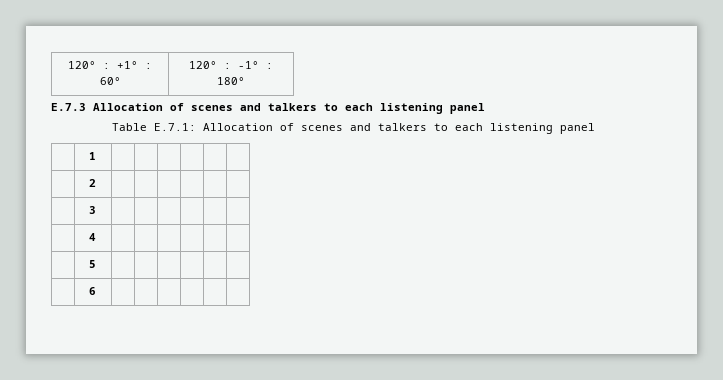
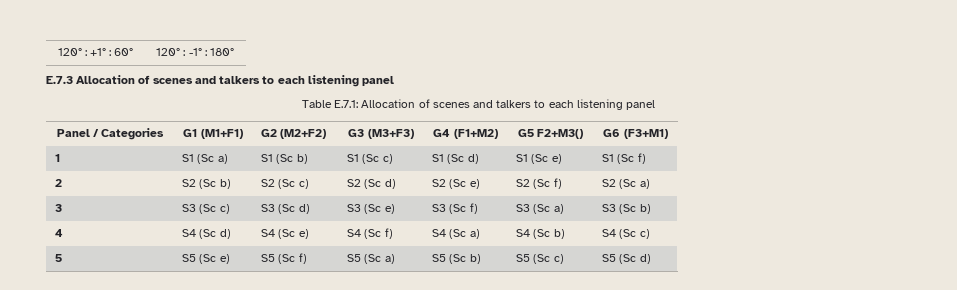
- | 1 | | | | | |
- | 2 | | | | | |
- | 3 | | | | | |
- | 4 | | | | | |
- | 5 | | | | | |
- | 6 | | | | | |
+ Panel / Categories | G1 (M1+F1) | G2 (M2+F2) | G3 (M3+F3) | G4 (F1+M2) | G5 F2+M3() | G6 (F3+M1)
+ 1 | S1 (Sc a) | S1 (Sc b) | S1 (Sc c) | S1 (Sc d) | S1 (Sc e) | S1 (Sc f)
+ 2 | S2 (Sc b) | S2 (Sc c) | S2 (Sc d) | S2 (Sc e) | S2 (Sc f) | S2 (Sc a)
+ 3 | S3 (Sc c) | S3 (Sc d) | S3 (Sc e) | S3 (Sc f) | S3 (Sc a) | S3 (Sc b)
+ 4 | S4 (Sc d) | S4 (Sc e) | S4 (Sc f) | S4 (Sc a) | S4 (Sc b) | S4 (Sc c)
+ 5 | S5 (Sc e) | S5 (Sc f) | S5 (Sc a) | S5 (Sc b) | S5 (Sc c) | S5 (Sc d)

